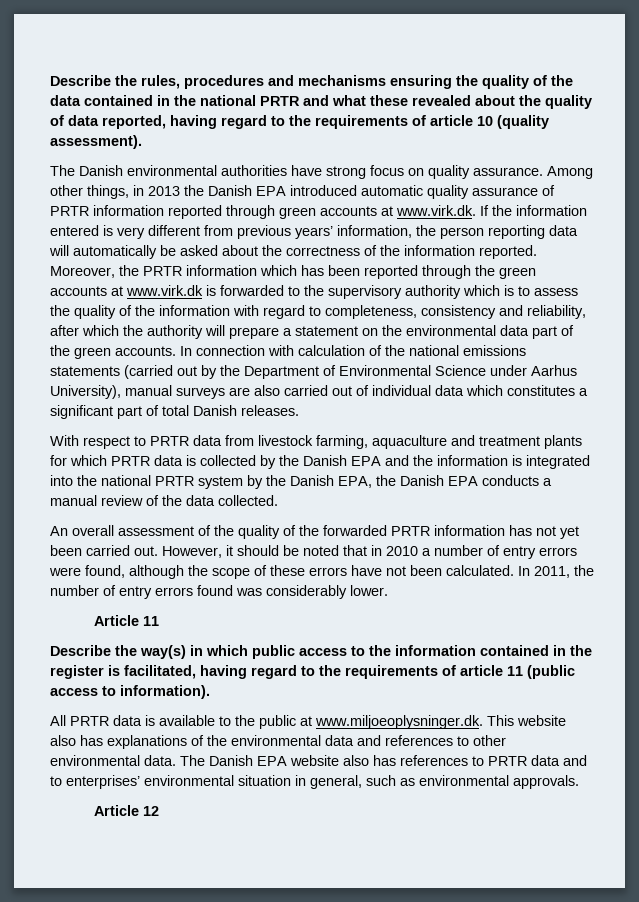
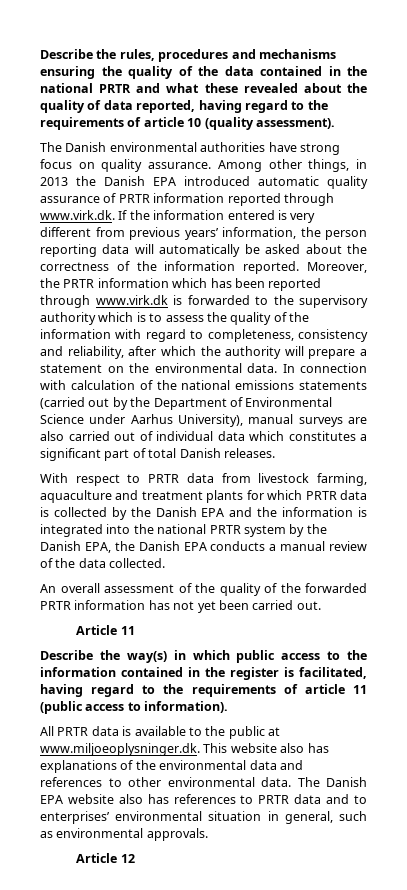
- Among other things, in 2013 the Danish EPA introduced automatic quality assurance of PRTR information reported through green accounts at www.virk.dk. If the information entered is very different from previous years’ information, the person reporting data will automatically be asked about the correctness of the information reported.
+ Among other things, in 2013 the Danish EPA introduced automatic quality assurance of PRTR information reported through www.virk.dk. If the information entered is very different from previous years’ information, the person reporting data will automatically be asked about the correctness of the information reported.
- Moreover, the PRTR information which has been reported through the green accounts at www.virk.dk is forwarded to the supervisory authority which is to assess the quality of the information with regard to completeness, consistency and reliability, after which the authority will prepare a statement on the environmental data part of the green accounts.
+ Moreover, the PRTR information which has been reported through www.virk.dk is forwarded to the supervisory authority which is to assess the quality of the information with regard to completeness, consistency and reliability, after which the authority will prepare a statement on the environmental data.
- However, it should be noted that in 2010 a number of entry errors were found, although the scope of these errors have not been calculated. In 2011, the number of entry errors found was considerably lower.

